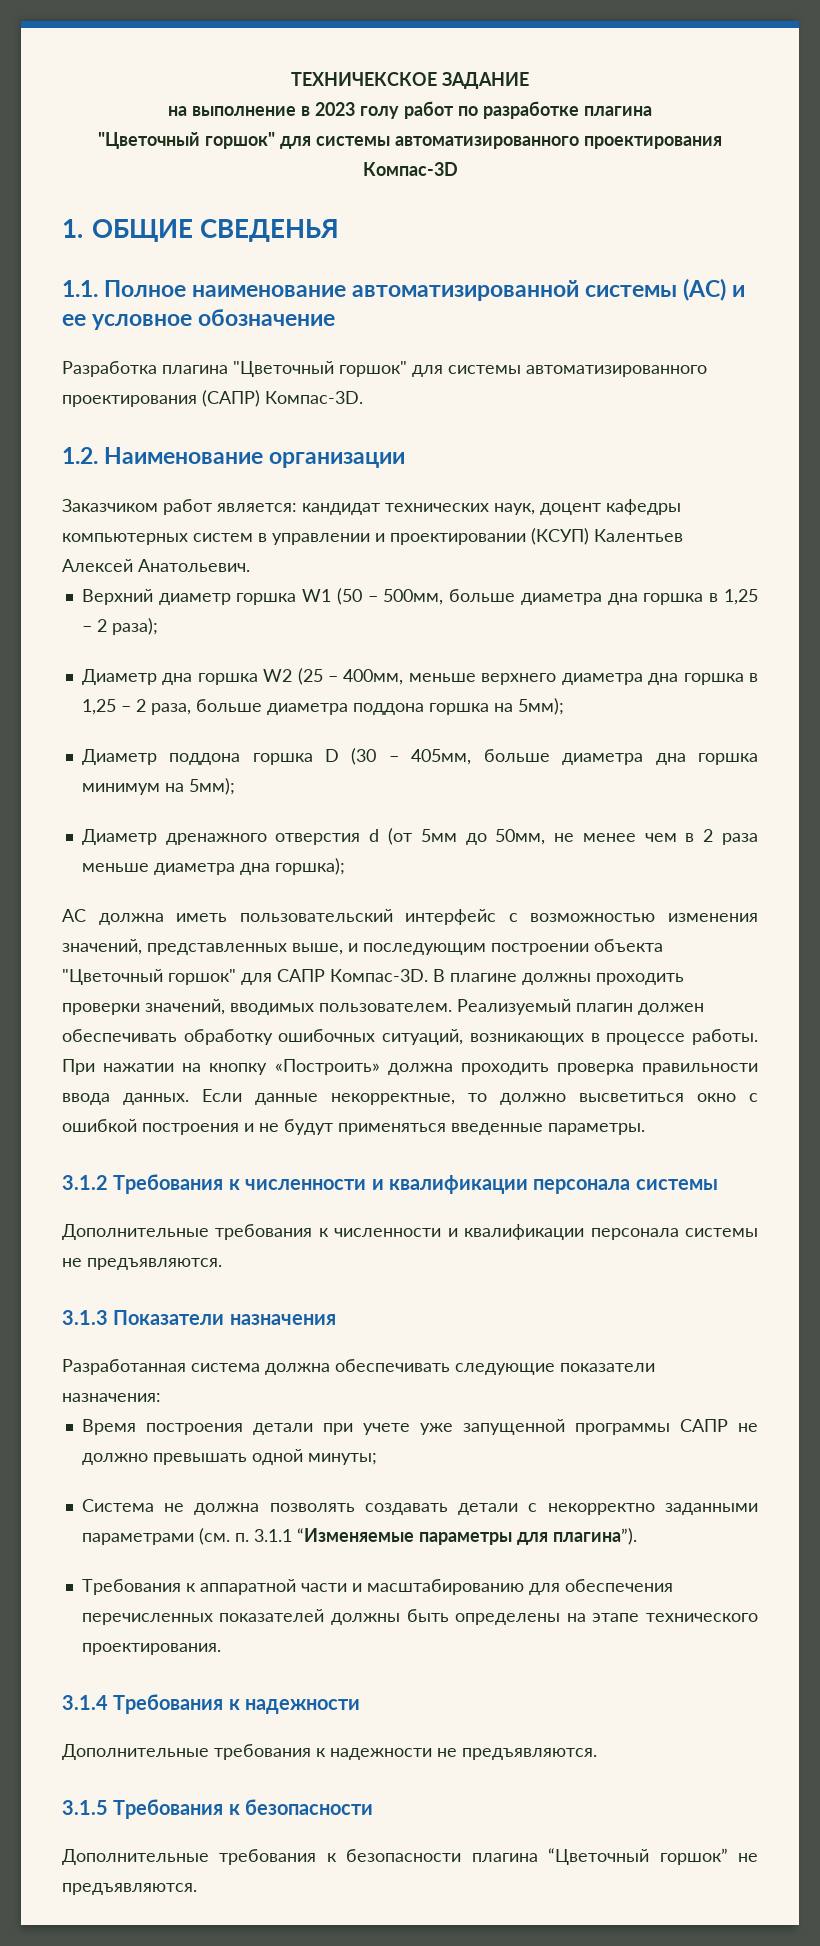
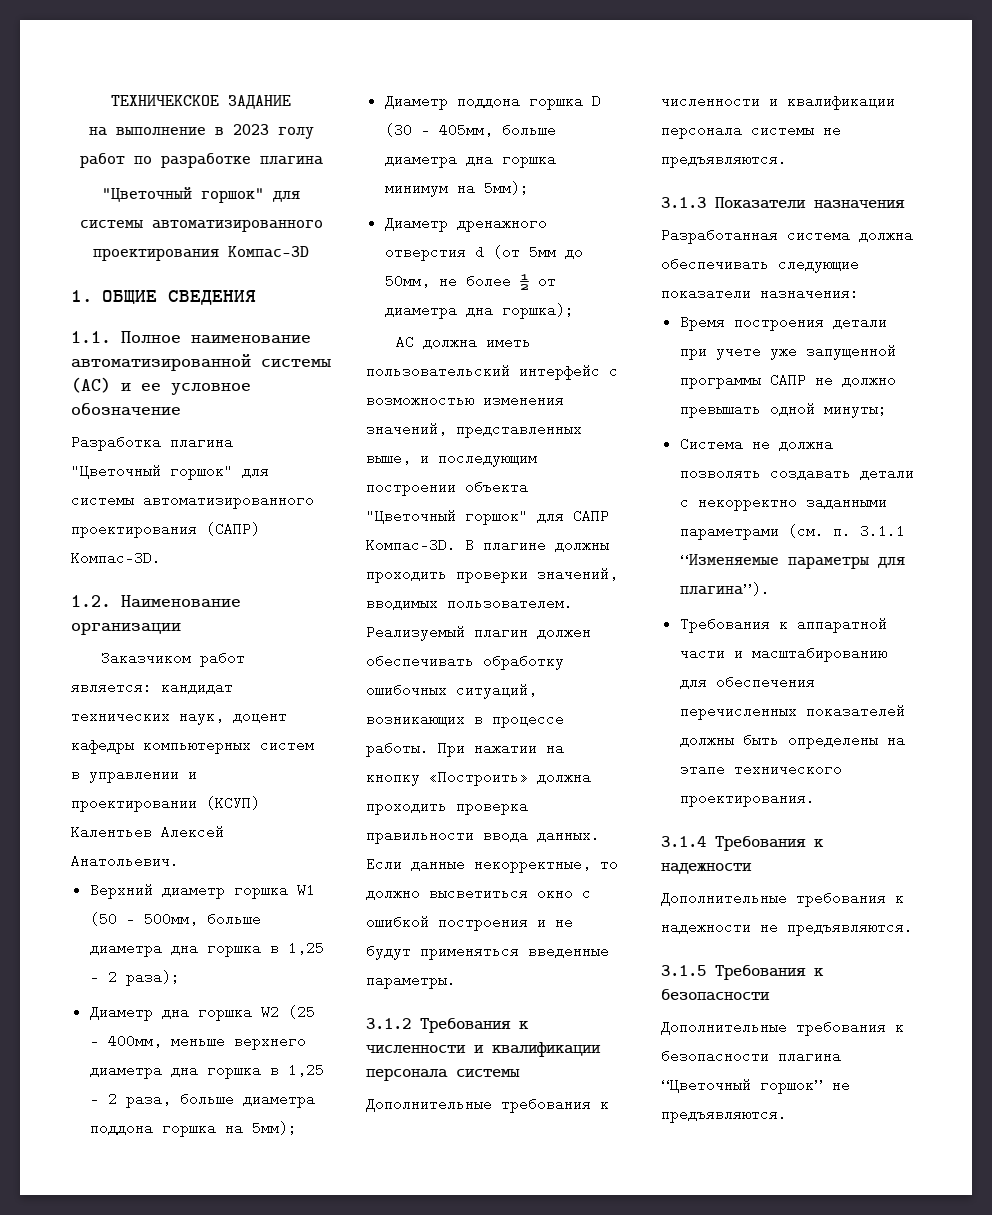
- 1. ОБЩИЕ СВЕДЕНЬЯ
+ 1. ОБЩИЕ СВЕДЕНИЯ
- Диаметр дренажного отверстия d (от 5мм до 50мм, не менее чем в 2 раза меньше диаметра дна горшка);
+ Диаметр дренажного отверстия d (от 5мм до 50мм, не более ½ от диаметра дна горшка);

